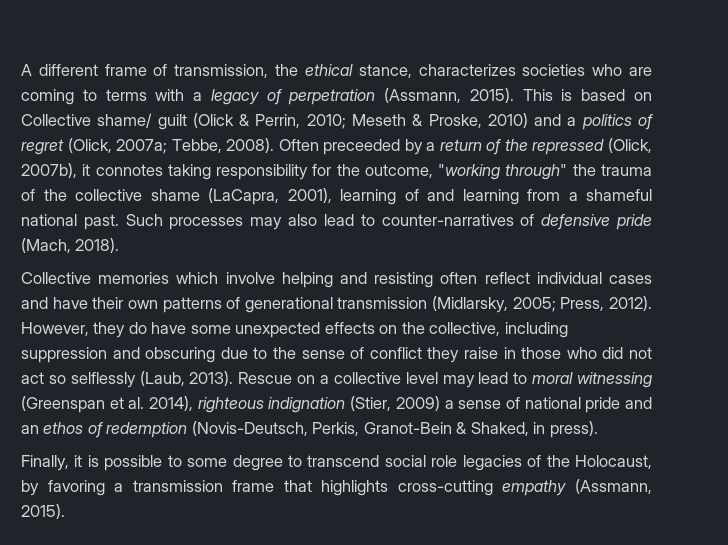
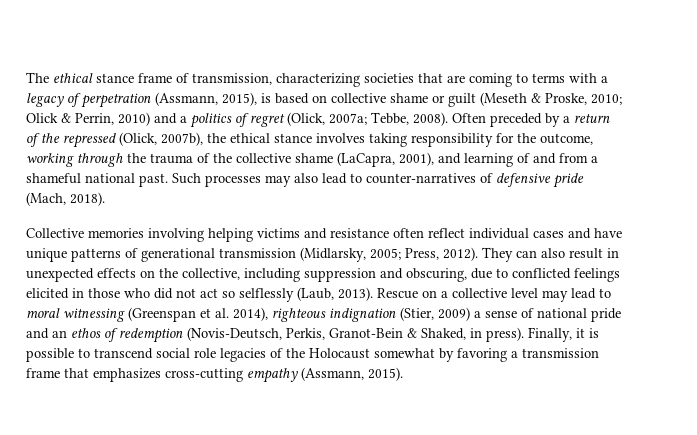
- A different frame of transmission, the ethical stance, characterizes societies who are coming to terms with a legacy of perpetration (Assmann, 2015). This is based on Collective shame/ guilt (Olick & Perrin, 2010; Meseth & Proske, 2010) and a politics of regret (Olick, 2007a; Tebbe, 2008).
+ The ethical stance frame of transmission, characterizing societies that are coming to terms with a legacy of perpetration (Assmann, 2015), is based on collective shame or guilt (Meseth & Proske, 2010; Olick & Perrin, 2010) and a politics of regret (Olick, 2007a; Tebbe, 2008).
- Often preceeded by a return of the repressed (Olick, 2007b), it connotes taking responsibility for the outcome, "working through" the trauma of the collective shame (LaCapra, 2001), learning of and learning from a shameful national past.
+ Often preceded by a return of the repressed (Olick, 2007b), the ethical stance involves taking responsibility for the outcome, working through the trauma of the collective shame (LaCapra, 2001), and learning of and from a shameful national past.
- Collective memories which involve helping and resisting often reflect individual cases and have their own patterns of generational transmission (Midlarsky, 2005; Press, 2012).
+ Collective memories involving helping victims and resistance often reflect individual cases and have unique patterns of generational transmission (Midlarsky, 2005; Press, 2012).
- However, they do have some unexpected effects on the collective, including suppression and obscuring due to the sense of conflict they raise in those who did not act so selflessly (Laub, 2013).
+ They can also result in unexpected effects on the collective, including suppression and obscuring, due to conflicted feelings elicited in those who did not act so selflessly (Laub, 2013).
- Rescue on a collective level may lead to moral witnessing (Greenspan et al. 2014), righteous indignation (Stier, 2009) a sense of national pride and an ethos of redemption (Novis-Deutsch, Perkis, Granot-Bein & Shaked, in press).
- Finally, it is possible to some degree to transcend social role legacies of the Holocaust, by favoring a transmission frame that highlights cross-cutting empathy (Assmann, 2015).
+ Rescue on a collective level may lead to moral witnessing (Greenspan et al. 2014), righteous indignation (Stier, 2009) a sense of national pride and an ethos of redemption (Novis-Deutsch, Perkis, Granot-Bein & Shaked, in press). Finally, it is possible to transcend social role legacies of the Holocaust somewhat by favoring a transmission frame that emphasizes cross-cutting empathy (Assmann, 2015).

